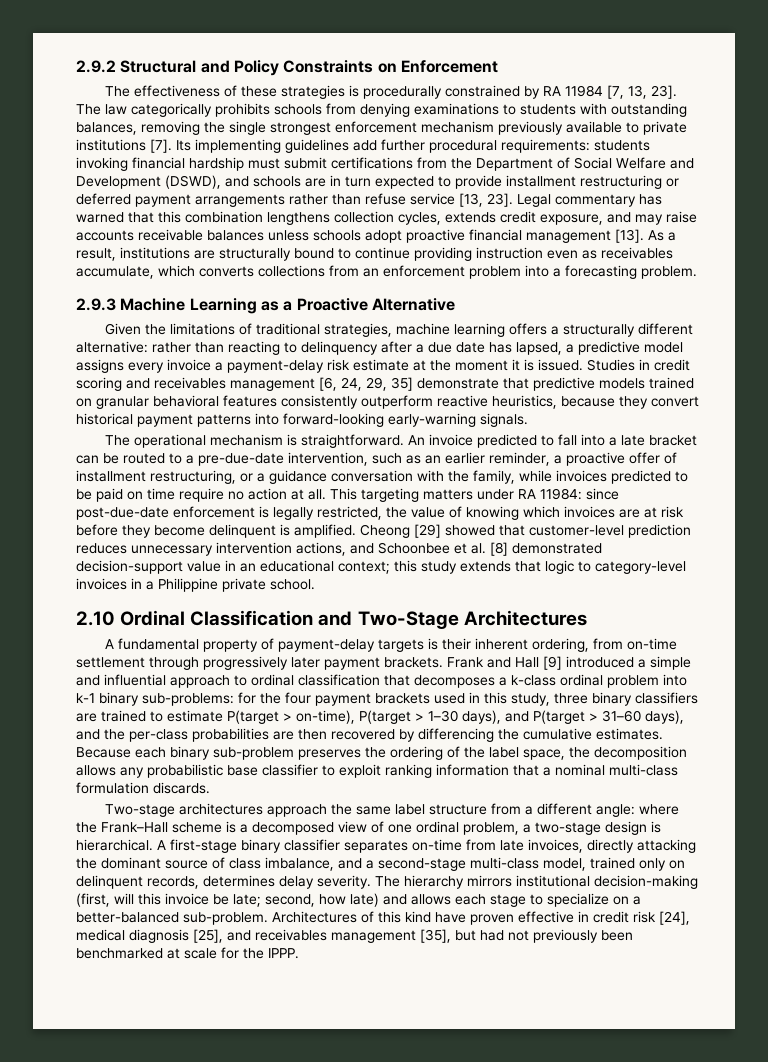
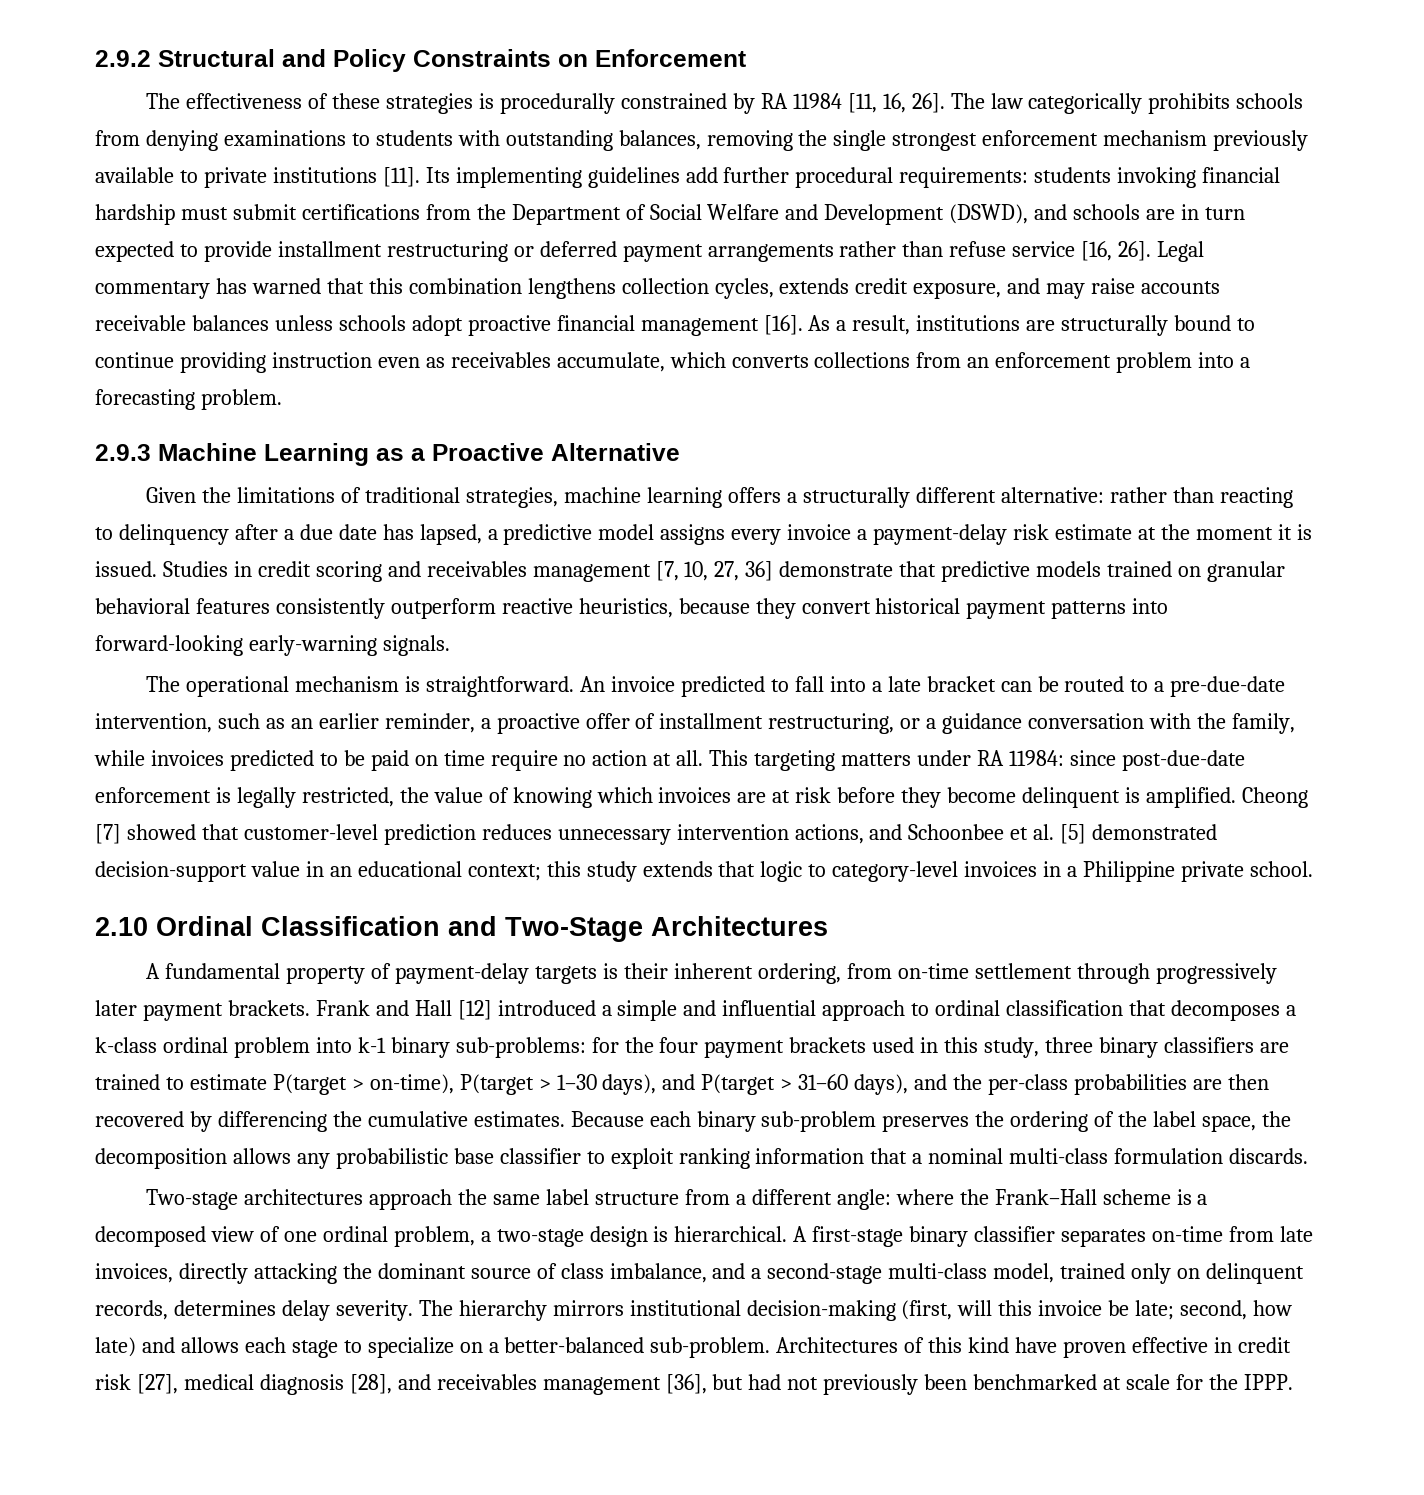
- The effectiveness of these strategies is procedurally constrained by RA 11984 [7, 13, 23].
+ The effectiveness of these strategies is procedurally constrained by RA 11984 [11, 16, 26].
- The law categorically prohibits schools from denying examinations to students with outstanding balances, removing the single strongest enforcement mechanism previously available to private institutions [7].
+ The law categorically prohibits schools from denying examinations to students with outstanding balances, removing the single strongest enforcement mechanism previously available to private institutions [11].
- Its implementing guidelines add further procedural requirements: students invoking financial hardship must submit certifications from the Department of Social Welfare and Development (DSWD), and schools are in turn expected to provide installment restructuring or deferred payment arrangements rather than refuse service [13, 23].
+ Its implementing guidelines add further procedural requirements: students invoking financial hardship must submit certifications from the Department of Social Welfare and Development (DSWD), and schools are in turn expected to provide installment restructuring or deferred payment arrangements rather than refuse service [16, 26].
- Legal commentary has warned that this combination lengthens collection cycles, extends credit exposure, and may raise accounts receivable balances unless schools adopt proactive financial management [13].
+ Legal commentary has warned that this combination lengthens collection cycles, extends credit exposure, and may raise accounts receivable balances unless schools adopt proactive financial management [16].
- Studies in credit scoring and receivables management [6, 24, 29, 35] demonstrate that predictive models trained on granular behavioral features consistently outperform reactive heuristics, because they convert historical payment patterns into forward-looking early-warning signals.
+ Studies in credit scoring and receivables management [7, 10, 27, 36] demonstrate that predictive models trained on granular behavioral features consistently outperform reactive heuristics, because they convert historical payment patterns into forward-looking early-warning signals.
- Cheong [29] showed that customer-level prediction reduces unnecessary intervention actions, and Schoonbee et al. [8] demonstrated decision-support value in an educational context; this study extends that logic to category-level invoices in a Philippine private school.
+ Cheong [7] showed that customer-level prediction reduces unnecessary intervention actions, and Schoonbee et al. [5] demonstrated decision-support value in an educational context; this study extends that logic to category-level invoices in a Philippine private school.
- Frank and Hall [9] introduced a simple and influential approach to ordinal classification that decomposes a k-class ordinal problem into k-1 binary sub-problems:
+ Frank and Hall [12] introduced a simple and influential approach to ordinal classification that decomposes a k-class ordinal problem into k-1 binary sub-problems:
- Architectures of this kind have proven effective in credit risk [24], medical diagnosis [25], and receivables management [35], but had not previously been benchmarked at scale for the IPPP.
+ Architectures of this kind have proven effective in credit risk [27], medical diagnosis [28], and receivables management [36], but had not previously been benchmarked at scale for the IPPP.

